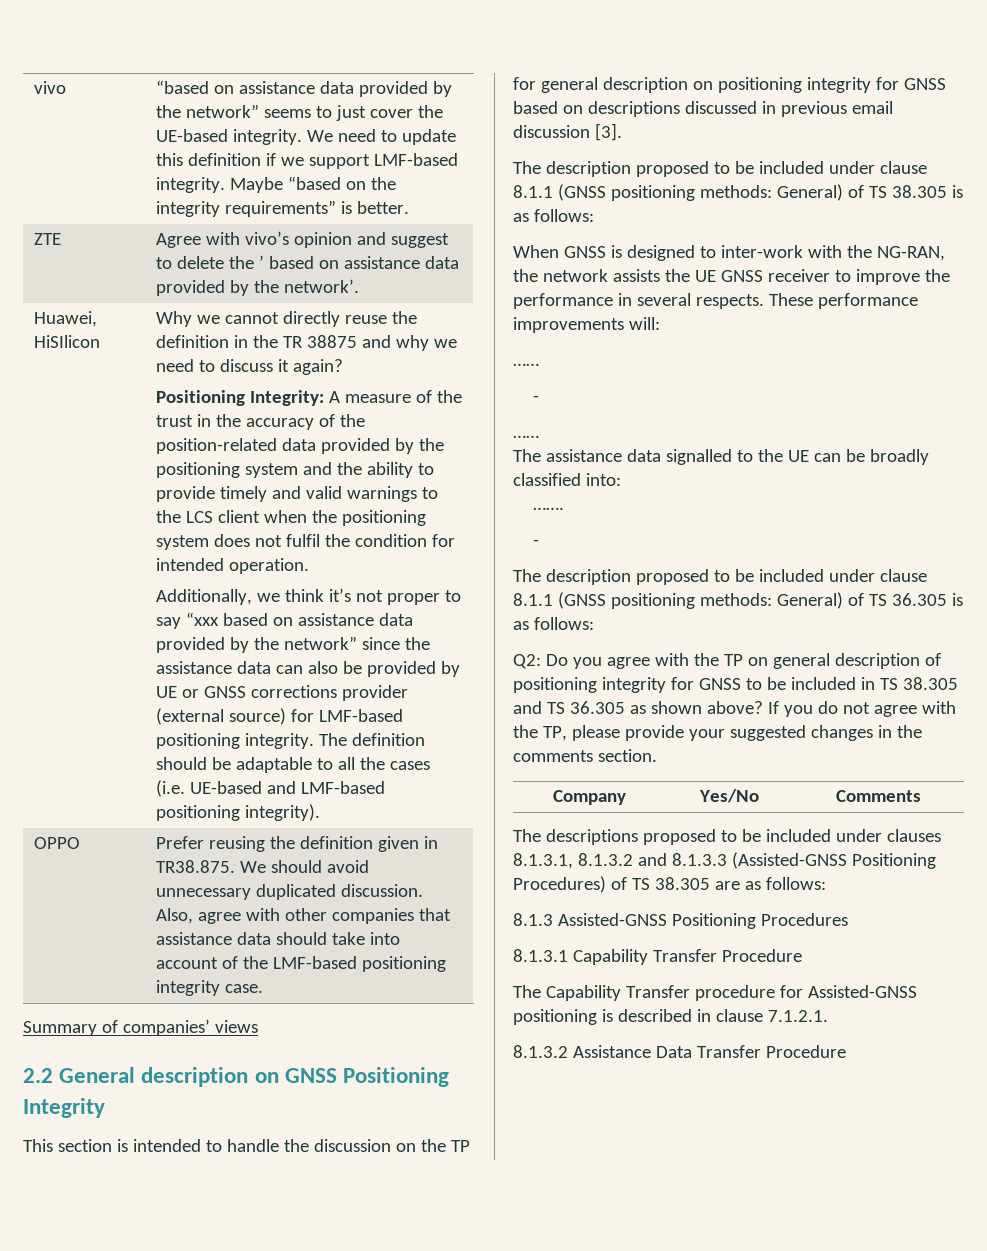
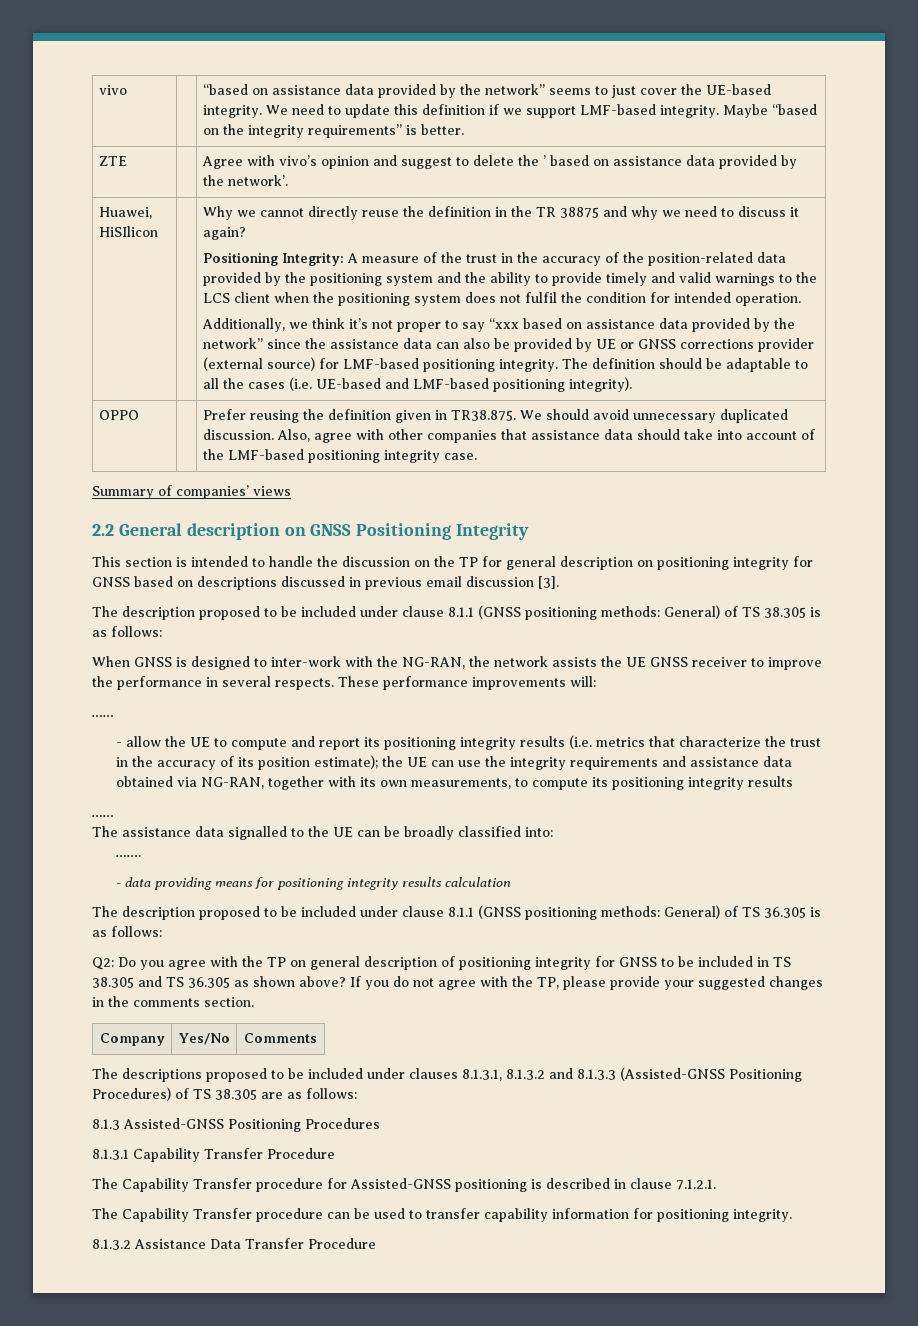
  These performance improvements will:
  ……
- -
+ - allow the UE to compute and report its positioning integrity results (i.e. metrics that characterize the trust in the accuracy of its position estimate); the UE can use the integrity requirements and assistance data obtained via NG-RAN, together with its own measurements, to compute its positioning integrity results
  …….
- -
+ - data providing means for positioning integrity results calculation
+ The Capability Transfer procedure can be used to transfer capability information for positioning integrity.

